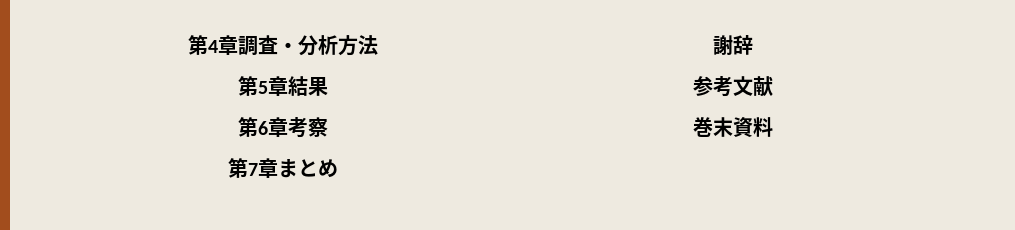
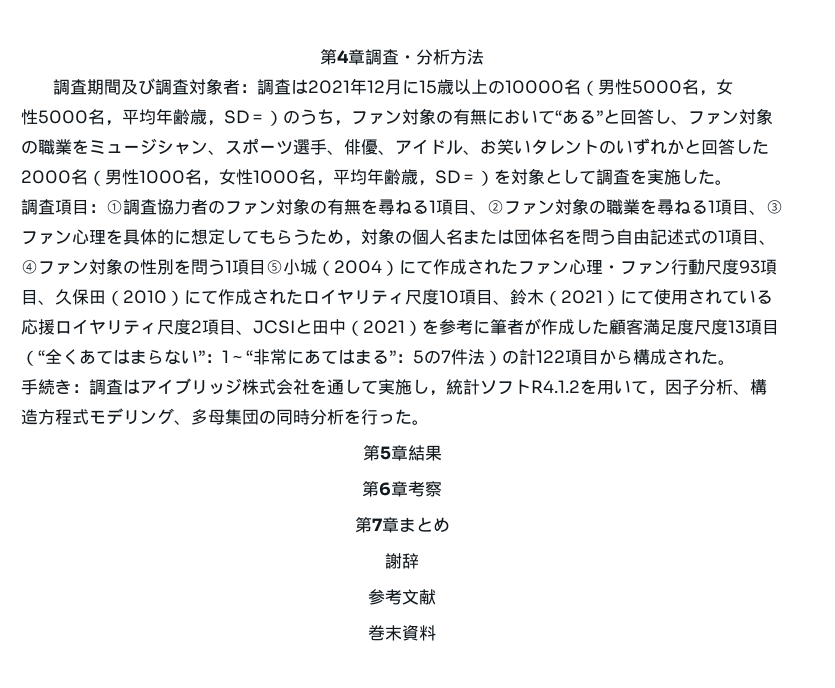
+ 調査期間及び調査対象者：調査は2021年12月に15歳以上の10000名（男性5000名，女
+ 性5000名，平均年齢歳，SD＝）のうち，ファン対象の有無において“ある”と回答し、ファン対象の職業をミュージシャン、スポーツ選手、俳優、アイドル、お笑いタレントのいずれかと回答した2000名（男性1000名，女性1000名，平均年齢歳，SD＝）を対象として調査を実施した。
+ 調査項目：①調査協力者のファン対象の有無を尋ねる1項目、②ファン対象の職業を尋ねる1項目、③ファン心理を具体的に想定してもらうため，対象の個人名または団体名を問う自由記述式の1項目、④ファン対象の性別を問う1項目⑤小城（2004）にて作成されたファン心理・ファン行動尺度93項目、久保田（2010）にて作成されたロイヤリティ尺度10項目、鈴木（2021）にて使用されている応援ロイヤリティ尺度2項目、JCSIと田中（2021）を参考に筆者が作成した顧客満足度尺度13項目（“全くあてはまらない”：1～“非常にあてはまる”：5の7件法）の計122項目から構成された。
+ 手続き：調査はアイブリッジ株式会社を通して実施し，統計ソフトR4.1.2を用いて，因子分析、構造方程式モデリング、多母集団の同時分析を行った。

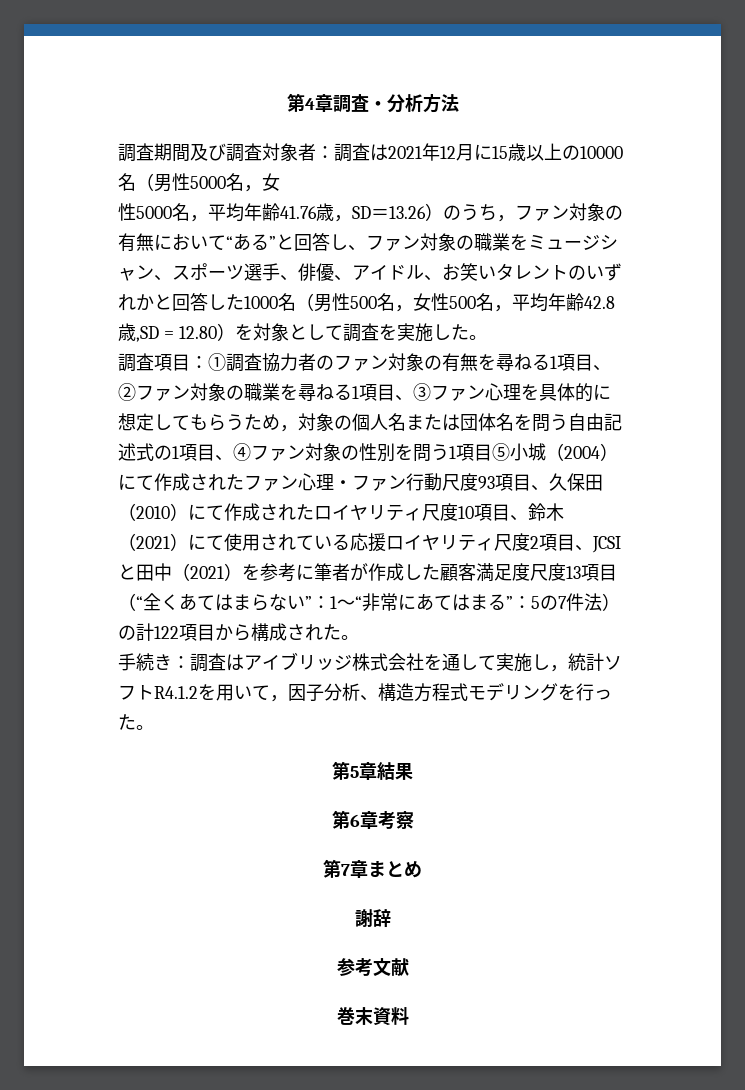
- 性5000名，平均年齢歳，SD＝）のうち，ファン対象の有無において“ある”と回答し、ファン対象の職業をミュージシャン、スポーツ選手、俳優、アイドル、お笑いタレントのいずれかと回答した2000名（男性1000名，女性1000名，平均年齢歳，SD＝）を対象として調査を実施した。
+ 性5000名，平均年齢41.76歳，SD＝13.26）のうち，ファン対象の有無において“ある”と回答し、ファン対象の職業をミュージシャン、スポーツ選手、俳優、アイドル、お笑いタレントのいずれかと回答した1000名（男性500名，女性500名，平均年齢42.8歳,SD = 12.80）を対象として調査を実施した。
- 手続き：調査はアイブリッジ株式会社を通して実施し，統計ソフトR4.1.2を用いて，因子分析、構造方程式モデリング、多母集団の同時分析を行った。
+ 手続き：調査はアイブリッジ株式会社を通して実施し，統計ソフトR4.1.2を用いて，因子分析、構造方程式モデリングを行った。

